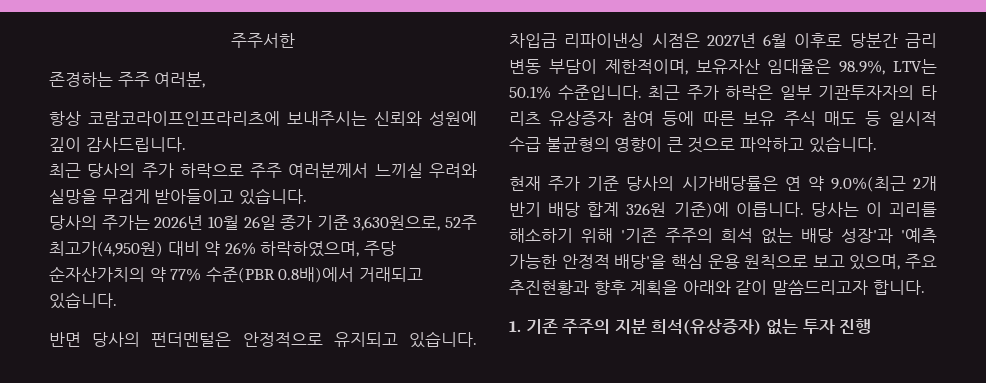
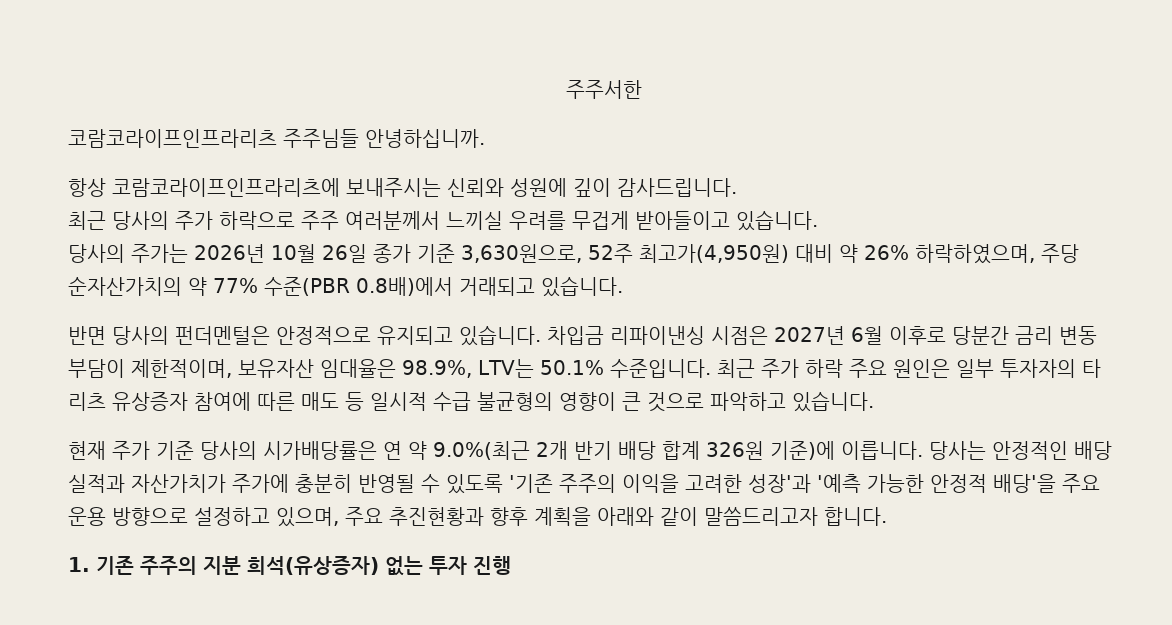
- 존경하는 주주 여러분,
+ 코람코라이프인프라리츠 주주님들 안녕하십니까.
- 최근 당사의 주가 하락으로 주주 여러분께서 느끼실 우려와 실망을 무겁게 받아들이고 있습니다.
+ 최근 당사의 주가 하락으로 주주 여러분께서 느끼실 우려를 무겁게 받아들이고 있습니다.
- 최근 주가 하락은 일부 기관투자자의 타 리츠 유상증자 참여 등에 따른 보유 주식 매도 등 일시적 수급 불균형의 영향이 큰 것으로 파악하고 있습니다.
+ 최근 주가 하락 주요 원인은 일부 투자자의 타 리츠 유상증자 참여에 따른 매도 등 일시적 수급 불균형의 영향이 큰 것으로 파악하고 있습니다.
- 당사는 이 괴리를 해소하기 위해 '기존 주주의 희석 없는 배당 성장'과 '예측 가능한 안정적 배당'을 핵심 운용 원칙으로 보고 있으며, 주요 추진현황과 향후 계획을 아래와 같이 말씀드리고자 합니다.
+ 당사는 안정적인 배당 실적과 자산가치가 주가에 충분히 반영될 수 있도록 '기존 주주의 이익을 고려한 성장'과 '예측 가능한 안정적 배당'을 주요 운용 방향으로 설정하고 있으며, 주요 추진현황과 향후 계획을 아래와 같이 말씀드리고자 합니다.

